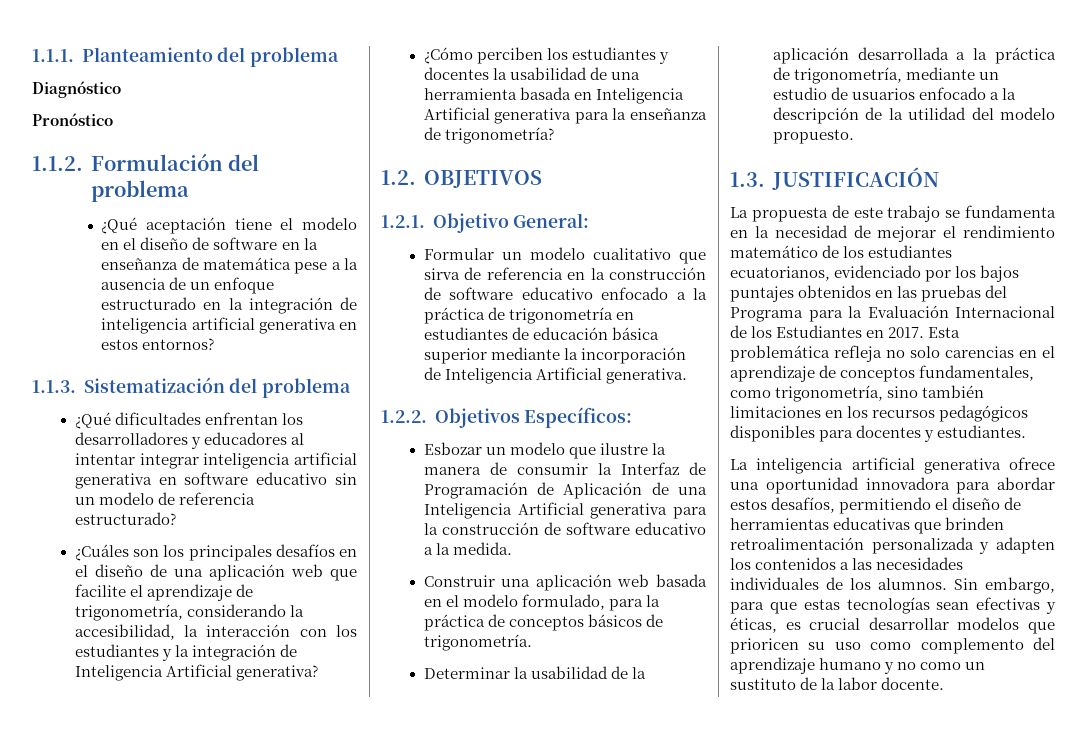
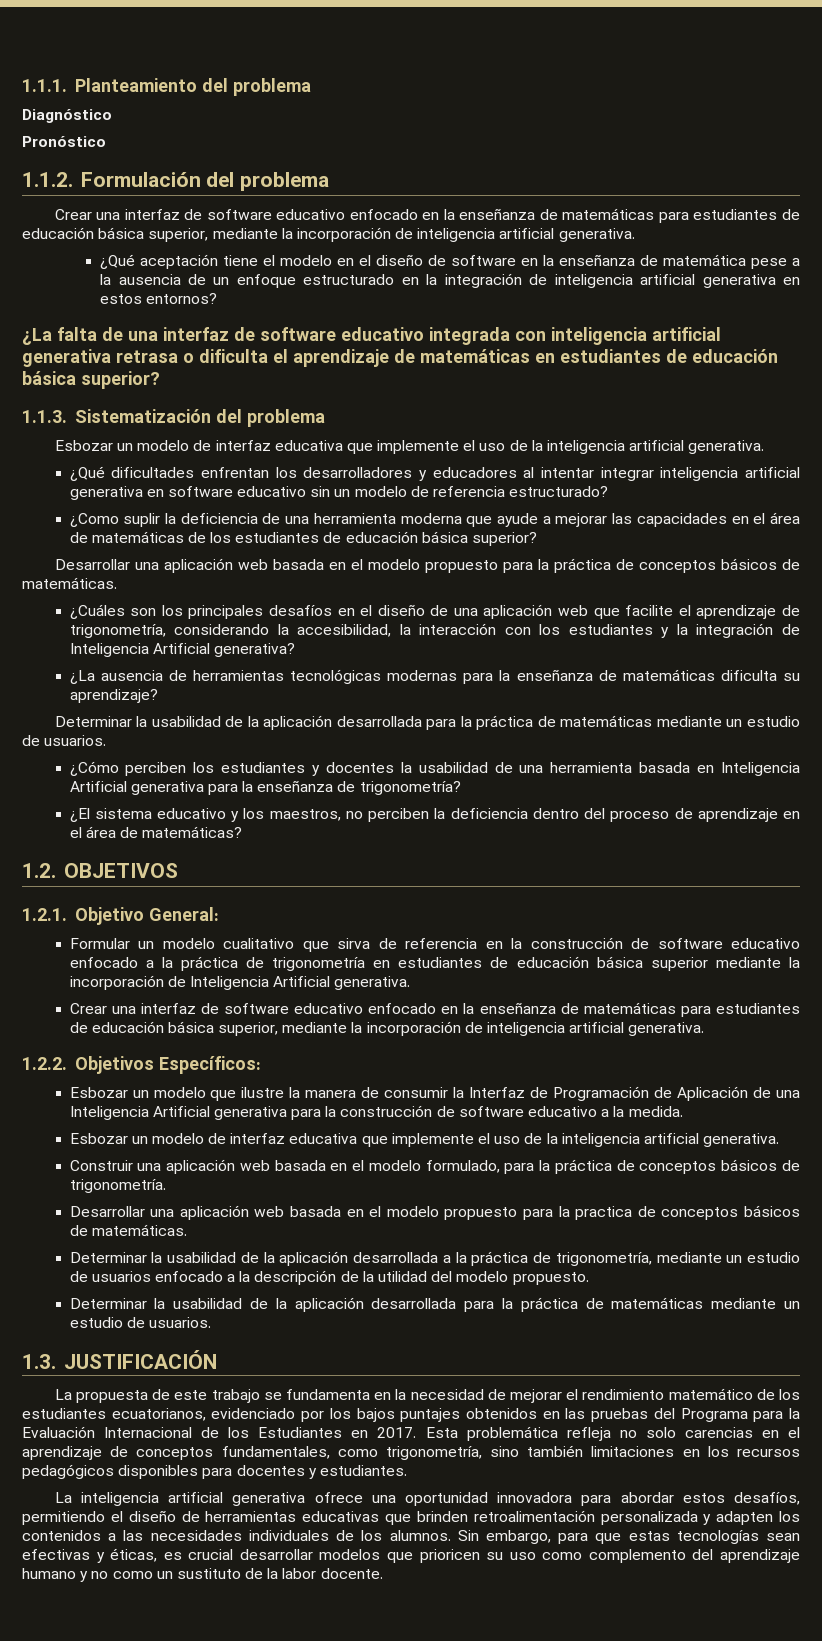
  1.1.2. Formulación del problema
+ Crear una interfaz de software educativo enfocado en la enseñanza de matemáticas para estudiantes de educación básica superior, mediante la incorporación de inteligencia artificial generativa.
+ ¿La falta de una interfaz de software educativo integrada con inteligencia artificial generativa retrasa o dificulta el aprendizaje de matemáticas en estudiantes de educación básica superior?
  1.1.3. Sistematización del problema
+ Esbozar un modelo de interfaz educativa que implemente el uso de la inteligencia artificial generativa.
+ ¿Como suplir la deficiencia de una herramienta moderna que ayude a mejorar las capacidades en el área de matemáticas de los estudiantes de educación básica superior?
+ Desarrollar una aplicación web basada en el modelo propuesto para la práctica de conceptos básicos de matemáticas.
+ ¿La ausencia de herramientas tecnológicas modernas para la enseñanza de matemáticas dificulta su aprendizaje?
+ Determinar la usabilidad de la aplicación desarrollada para la práctica de matemáticas mediante un estudio de usuarios.
+ ¿El sistema educativo y los maestros, no perciben la deficiencia dentro del proceso de aprendizaje en el área de matemáticas?
  Formular un modelo cualitativo que sirva de referencia en la construcción de software educativo enfocado a la práctica de trigonometría en estudiantes de educación básica superior mediante la incorporación de Inteligencia Artificial generativa.
+ Crear una interfaz de software educativo enfocado en la enseñanza de matemáticas para estudiantes de educación básica superior, mediante la incorporación de inteligencia artificial generativa.
  Esbozar un modelo que ilustre la manera de consumir la Interfaz de Programación de Aplicación de una Inteligencia Artificial generativa para la construcción de software educativo a la medida.
+ Esbozar un modelo de interfaz educativa que implemente el uso de la inteligencia artificial generativa.
+ Desarrollar una aplicación web basada en el modelo propuesto para la practica de conceptos básicos de matemáticas.
  Determinar la usabilidad de la aplicación desarrollada a la práctica de trigonometría, mediante un estudio de usuarios enfocado a la descripción de la utilidad del modelo propuesto.
+ Determinar la usabilidad de la aplicación desarrollada para la práctica de matemáticas mediante un estudio de usuarios.

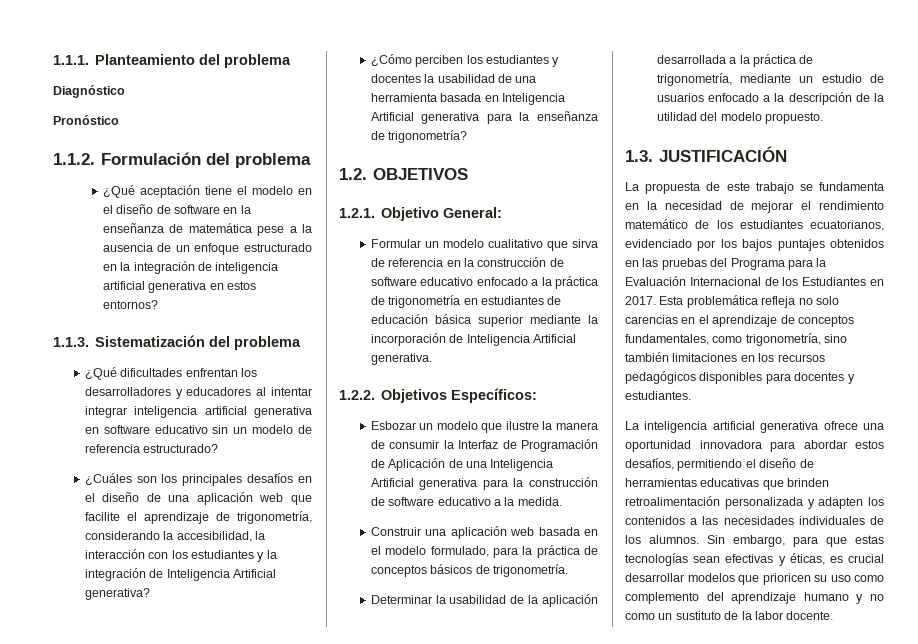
  1.1.2. Formulación del problema
- Crear una interfaz de software educativo enfocado en la enseñanza de matemáticas para estudiantes de educación básica superior, mediante la incorporación de inteligencia artificial generativa.
- ¿La falta de una interfaz de software educativo integrada con inteligencia artificial generativa retrasa o dificulta el aprendizaje de matemáticas en estudiantes de educación básica superior?
  1.1.3. Sistematización del problema
- Esbozar un modelo de interfaz educativa que implemente el uso de la inteligencia artificial generativa.
- ¿Como suplir la deficiencia de una herramienta moderna que ayude a mejorar las capacidades en el área de matemáticas de los estudiantes de educación básica superior?
- Desarrollar una aplicación web basada en el modelo propuesto para la práctica de conceptos básicos de matemáticas.
- ¿La ausencia de herramientas tecnológicas modernas para la enseñanza de matemáticas dificulta su aprendizaje?
- Determinar la usabilidad de la aplicación desarrollada para la práctica de matemáticas mediante un estudio de usuarios.
- ¿El sistema educativo y los maestros, no perciben la deficiencia dentro del proceso de aprendizaje en el área de matemáticas?
  Formular un modelo cualitativo que sirva de referencia en la construcción de software educativo enfocado a la práctica de trigonometría en estudiantes de educación básica superior mediante la incorporación de Inteligencia Artificial generativa.
- Crear una interfaz de software educativo enfocado en la enseñanza de matemáticas para estudiantes de educación básica superior, mediante la incorporación de inteligencia artificial generativa.
  Esbozar un modelo que ilustre la manera de consumir la Interfaz de Programación de Aplicación de una Inteligencia Artificial generativa para la construcción de software educativo a la medida.
- Esbozar un modelo de interfaz educativa que implemente el uso de la inteligencia artificial generativa.
- Desarrollar una aplicación web basada en el modelo propuesto para la practica de conceptos básicos de matemáticas.
  Determinar la usabilidad de la aplicación desarrollada a la práctica de trigonometría, mediante un estudio de usuarios enfocado a la descripción de la utilidad del modelo propuesto.
- Determinar la usabilidad de la aplicación desarrollada para la práctica de matemáticas mediante un estudio de usuarios.

